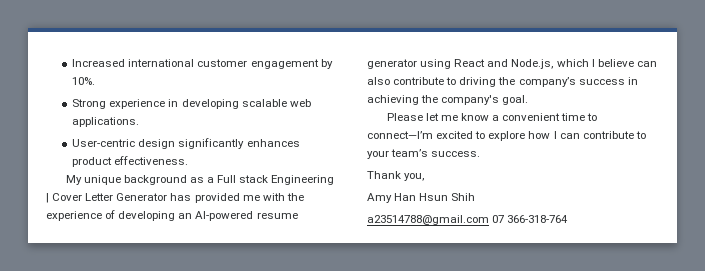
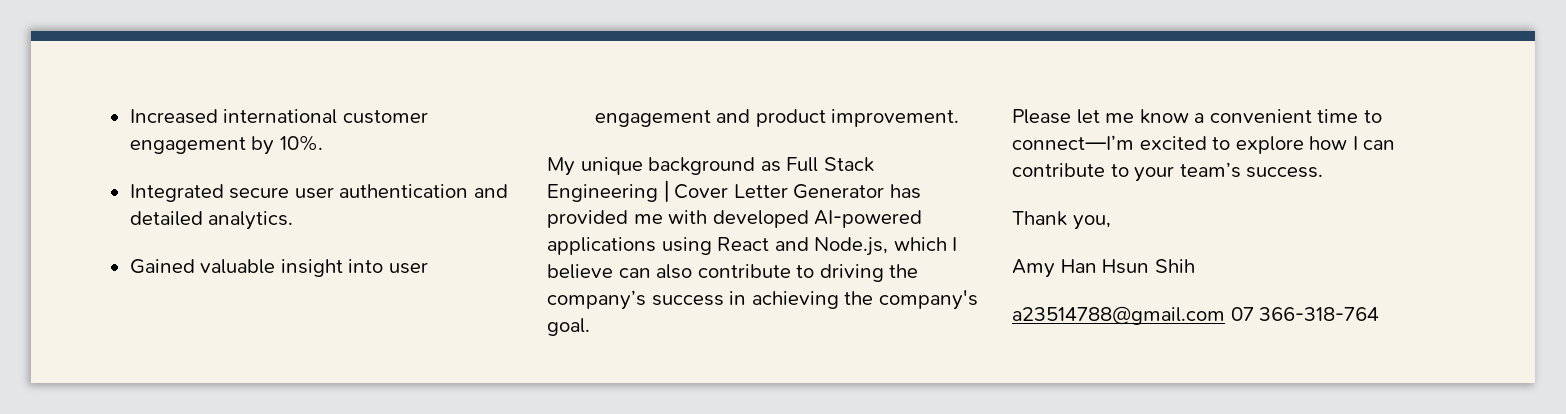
- Strong experience in developing scalable web applications.
- User-centric design significantly enhances product effectiveness.
+ Integrated secure user authentication and detailed analytics.
+ Gained valuable insight into user engagement and product improvement.
- My unique background as a Full stack Engineering | Cover Letter Generator has provided me with the experience of developing an AI-powered resume generator using React and Node.js, which I believe can also contribute to driving the company’s success in achieving the company's goal.
+ My unique background as Full Stack Engineering | Cover Letter Generator has provided me with developed AI-powered applications using React and Node.js, which I believe can also contribute to driving the company’s success in achieving the company's goal.

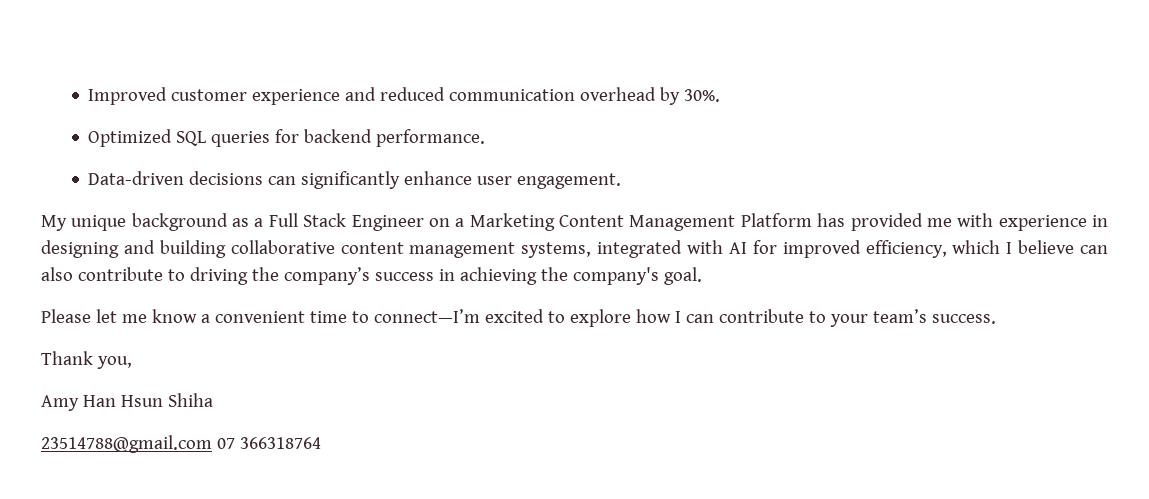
- Increased international customer engagement by 10%.
- Integrated secure user authentication and detailed analytics.
- Gained valuable insight into user engagement and product improvement.
+ Improved customer experience and reduced communication overhead by 30%.
+ Optimized SQL queries for backend performance.
+ Data-driven decisions can significantly enhance user engagement.
- My unique background as Full Stack Engineering | Cover Letter Generator has provided me with developed AI-powered applications using React and Node.js, which I believe can also contribute to driving the company’s success in achieving the company's goal.
+ My unique background as a Full Stack Engineer on a Marketing Content Management Platform has provided me with experience in designing and building collaborative content management systems, integrated with AI for improved efficiency, which I believe can also contribute to driving the company’s success in achieving the company's goal.
- Amy Han Hsun Shih
- a23514788@gmail.com 07 366-318-764
+ Amy Han Hsun Shiha
+ 23514788@gmail.com 07 366318764

